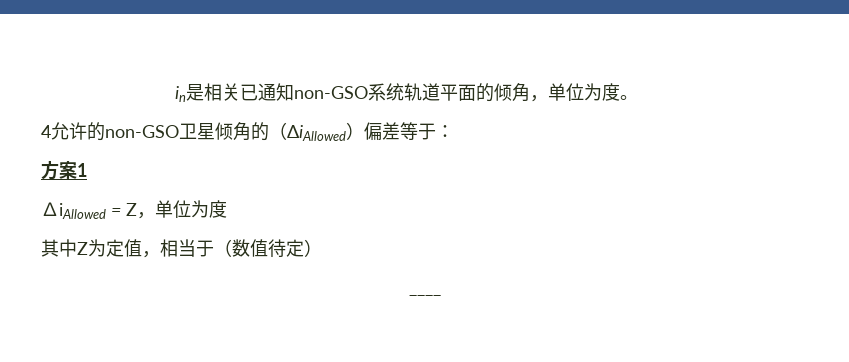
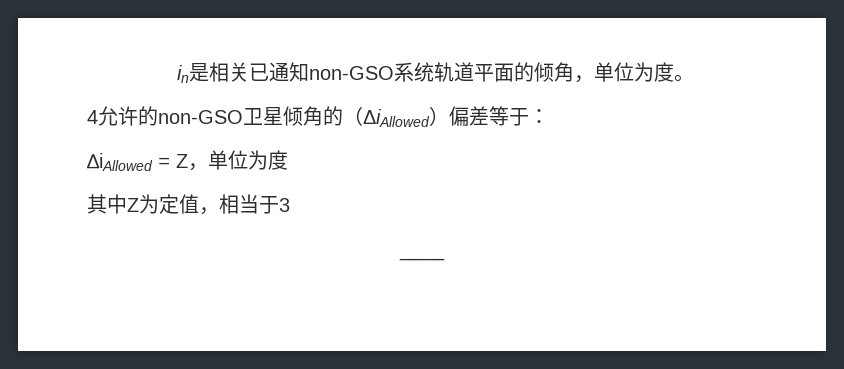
- 方案1
- 其中Z为定值，相当于（数值待定）
+ 其中Z为定值，相当于3

